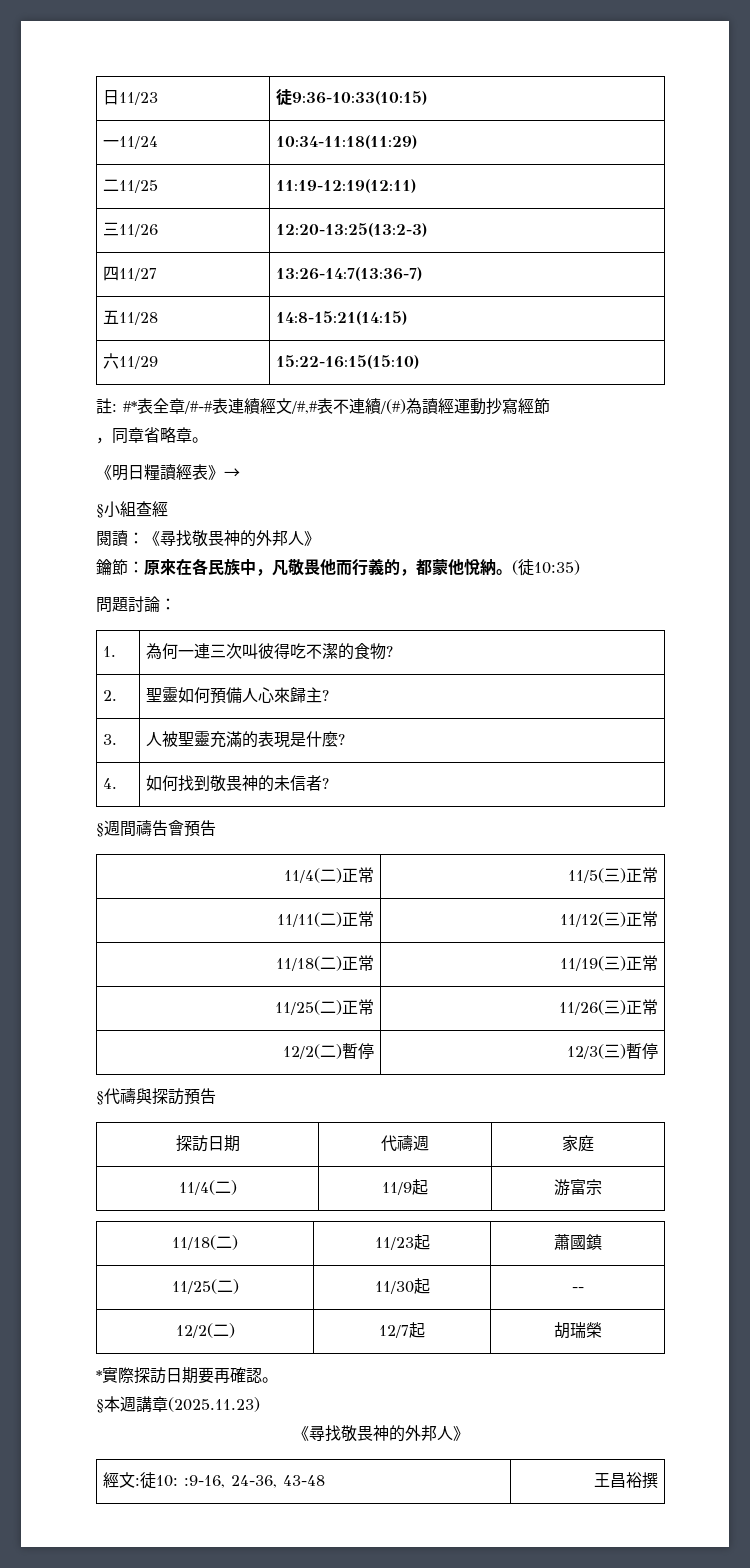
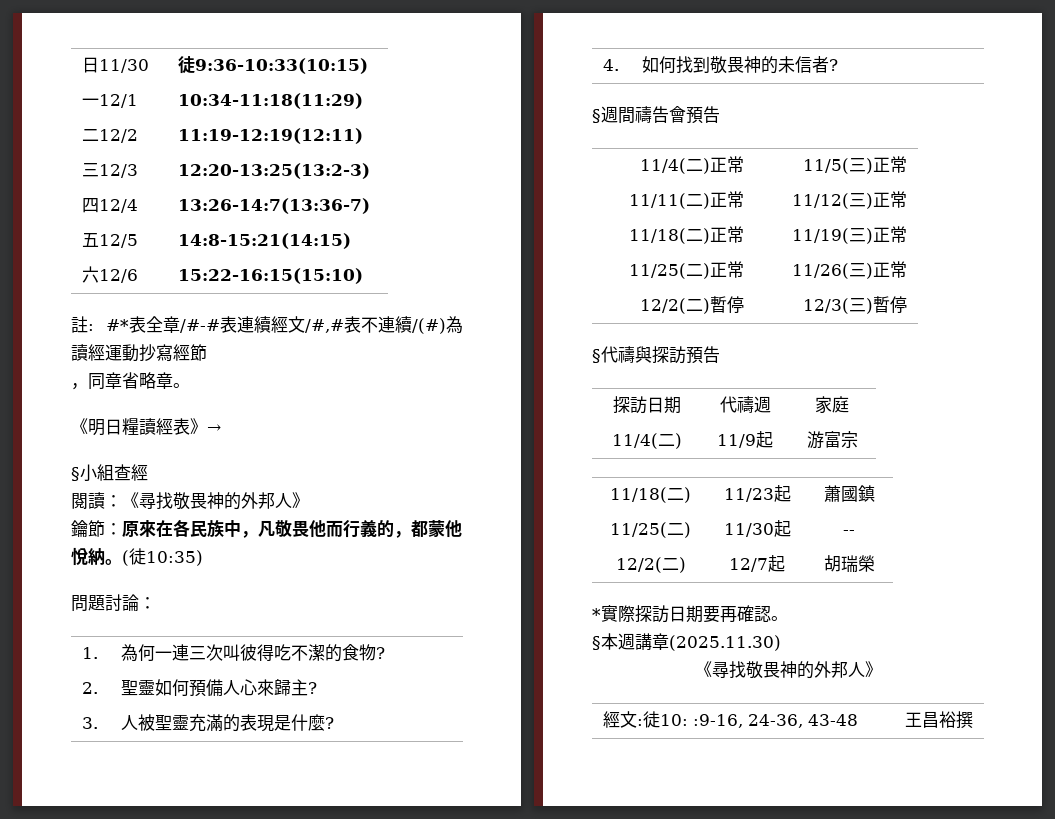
- 日11/23 | 徒9:36-10:33(10:15)
+ 日11/30 | 徒9:36-10:33(10:15)
- 一11/24 | 10:34-11:18(11:29)
+ 一12/1 | 10:34-11:18(11:29)
- 二11/25 | 11:19-12:19(12:11)
+ 二12/2 | 11:19-12:19(12:11)
- 三11/26 | 12:20-13:25(13:2-3)
+ 三12/3 | 12:20-13:25(13:2-3)
- 四11/27 | 13:26-14:7(13:36-7)
+ 四12/4 | 13:26-14:7(13:36-7)
- 五11/28 | 14:8-15:21(14:15)
+ 五12/5 | 14:8-15:21(14:15)
- 六11/29 | 15:22-16:15(15:10)
+ 六12/6 | 15:22-16:15(15:10)
- §本週講章(2025.11.23)
+ §本週講章(2025.11.30)

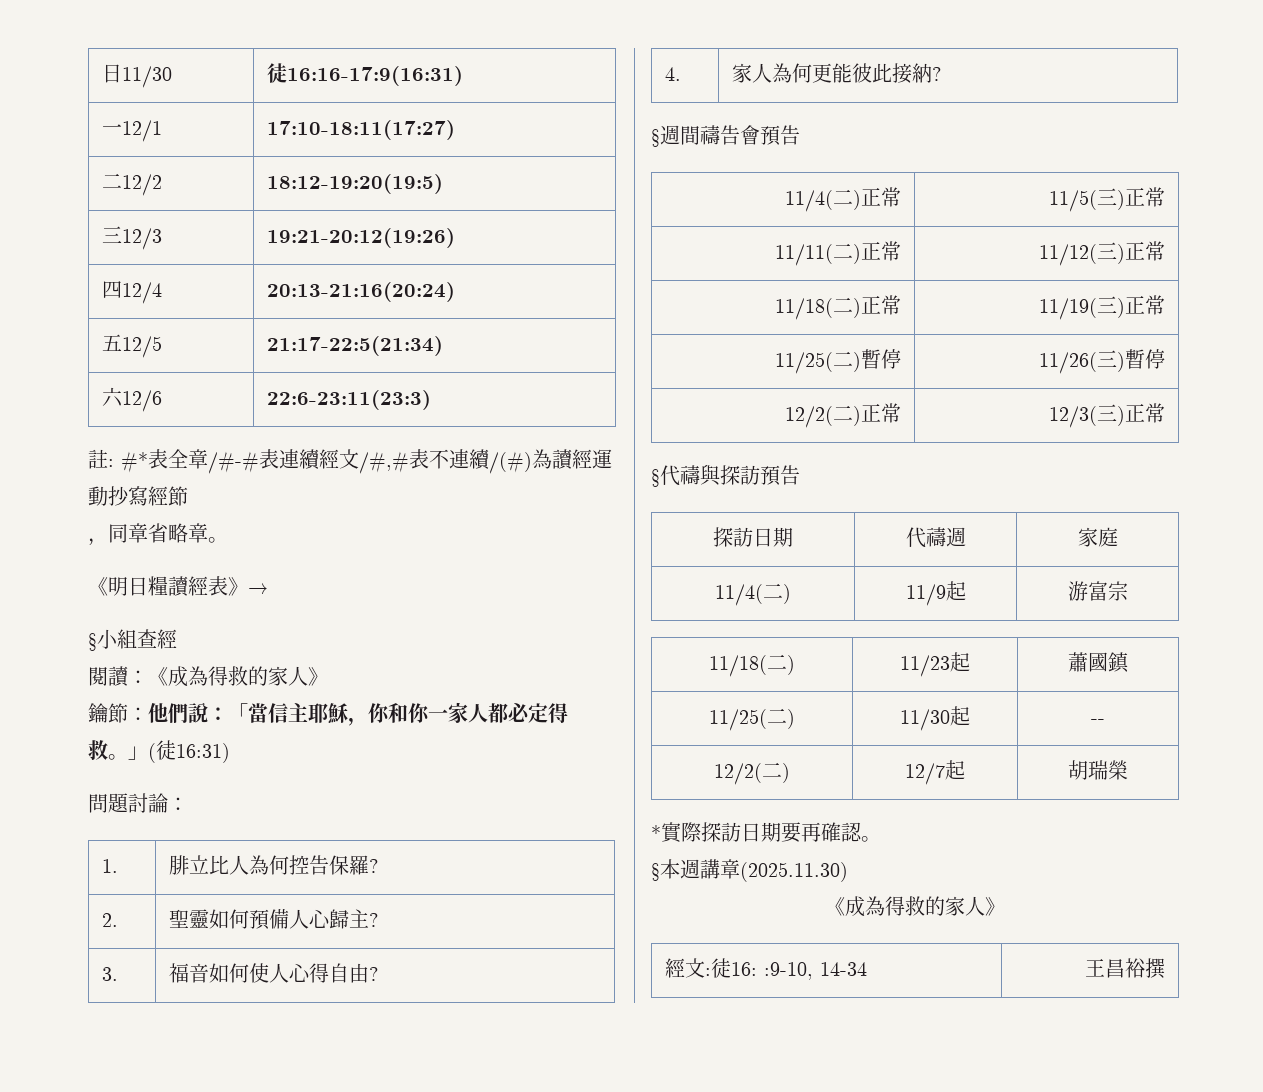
- 日11/30 | 徒9:36-10:33(10:15)
+ 日11/30 | 徒16:16-17:9(16:31)
- 一12/1 | 10:34-11:18(11:29)
+ 一12/1 | 17:10-18:11(17:27)
- 二12/2 | 11:19-12:19(12:11)
+ 二12/2 | 18:12-19:20(19:5)
- 三12/3 | 12:20-13:25(13:2-3)
+ 三12/3 | 19:21-20:12(19:26)
- 四12/4 | 13:26-14:7(13:36-7)
+ 四12/4 | 20:13-21:16(20:24)
- 五12/5 | 14:8-15:21(14:15)
+ 五12/5 | 21:17-22:5(21:34)
- 六12/6 | 15:22-16:15(15:10)
+ 六12/6 | 22:6-23:11(23:3)
- 閱讀：《尋找敬畏神的外邦人》
+ 閱讀：《成為得救的家人》
- 鑰節：原來在各民族中，凡敬畏他而行義的，都蒙他悅納。(徒10:35)
+ 鑰節：他們說：「當信主耶穌，你和你一家人都必定得救。」(徒16:31)
  問題討論：
- 1. | 為何一連三次叫彼得吃不潔的食物?
+ 1. | 腓立比人為何控告保羅?
- 2. | 聖靈如何預備人心來歸主?
+ 2. | 聖靈如何預備人心歸主?
- 3. | 人被聖靈充滿的表現是什麼?
- 4. | 如何找到敬畏神的未信者?
+ 3. | 福音如何使人心得自由?
+ 4. | 家人為何更能彼此接納?
- 11/25(二)正常 | 11/26(三)正常
- 12/2(二)暫停 | 12/3(三)暫停
+ 11/25(二)暫停 | 11/26(三)暫停
+ 12/2(二)正常 | 12/3(三)正常
  §本週講章(2025.11.30)
- 《尋找敬畏神的外邦人》
+ 《成為得救的家人》
- 經文:徒10: :9-16, 24-36, 43-48 | 王昌裕撰
+ 經文:徒16: :9-10, 14-34 | 王昌裕撰

